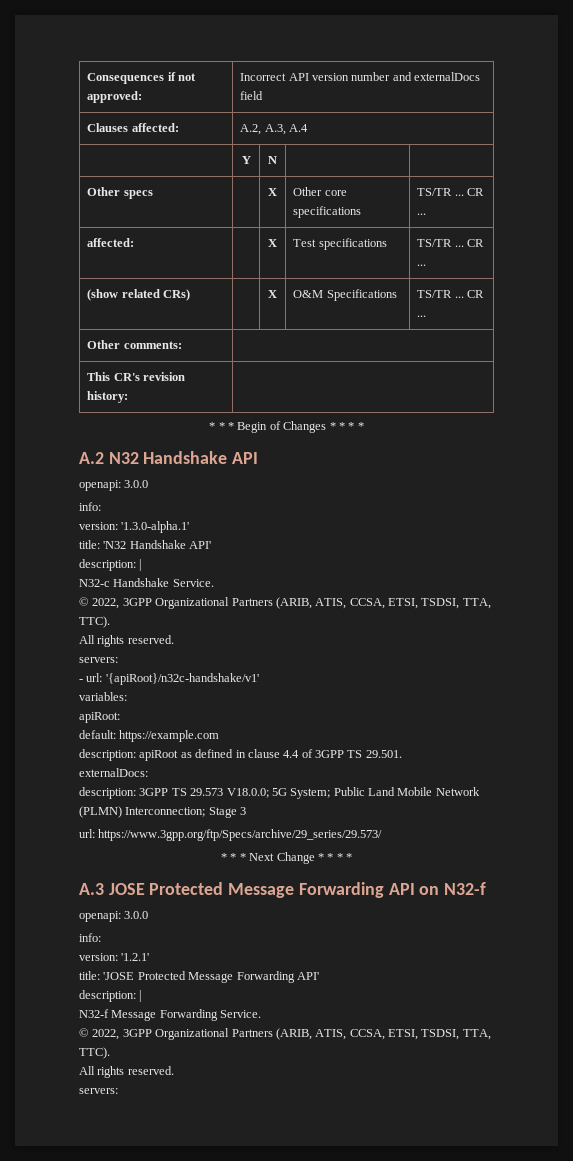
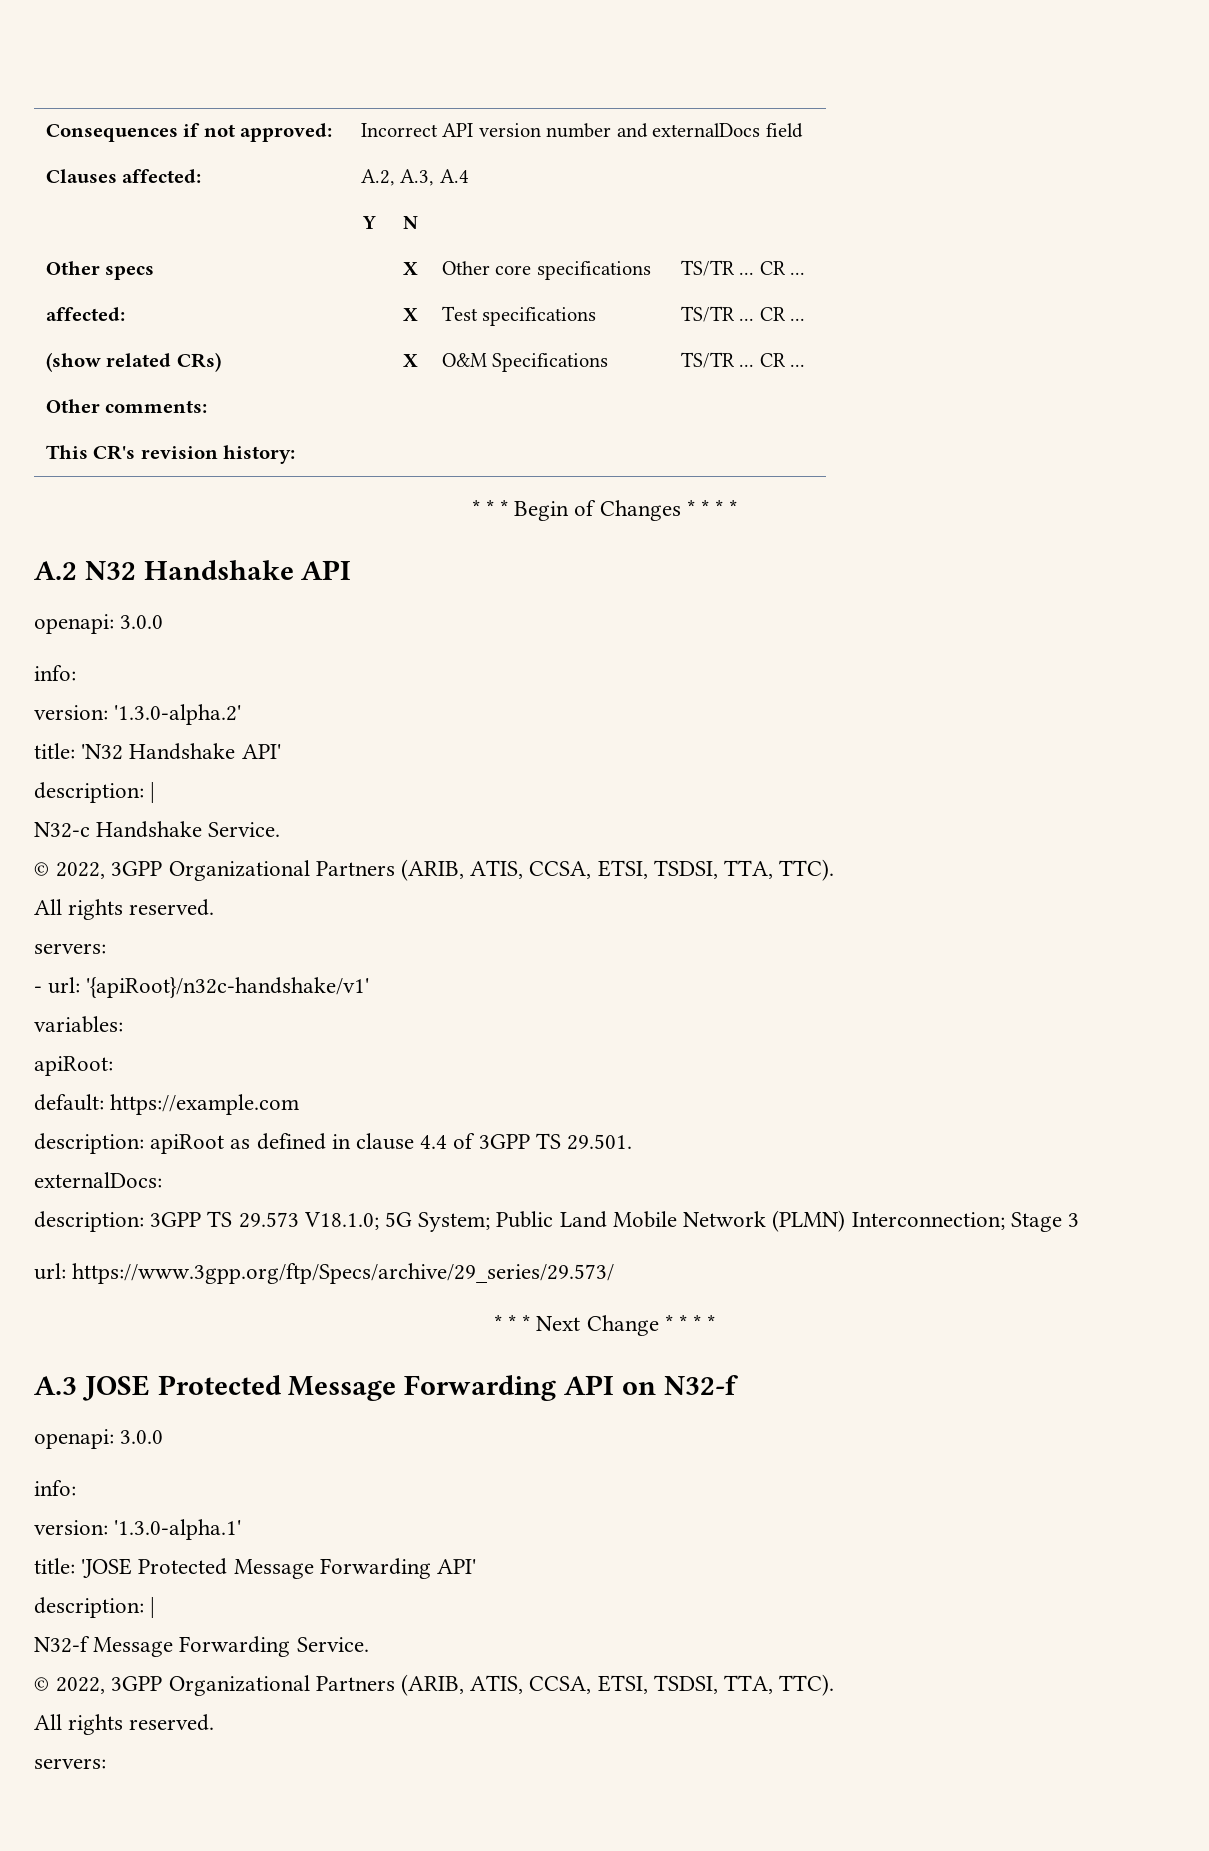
- version: '1.3.0-alpha.1'
+ version: '1.3.0-alpha.2'
- description: 3GPP TS 29.573 V18.0.0; 5G System; Public Land Mobile Network (PLMN) Interconnection; Stage 3
+ description: 3GPP TS 29.573 V18.1.0; 5G System; Public Land Mobile Network (PLMN) Interconnection; Stage 3
- version: '1.2.1'
+ version: '1.3.0-alpha.1'

